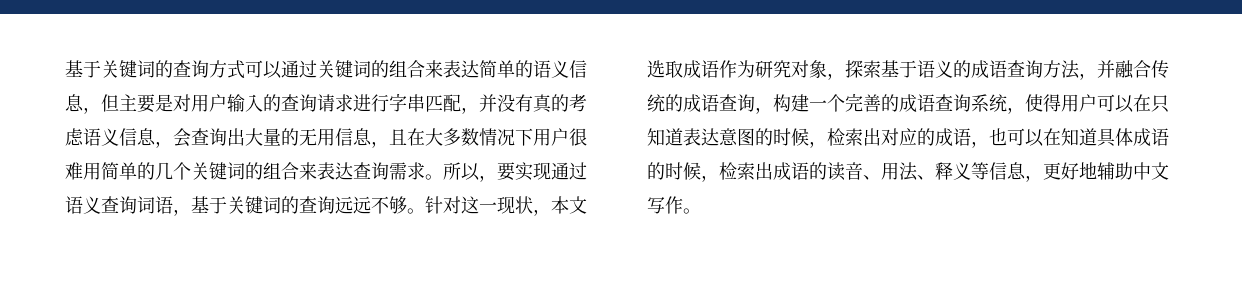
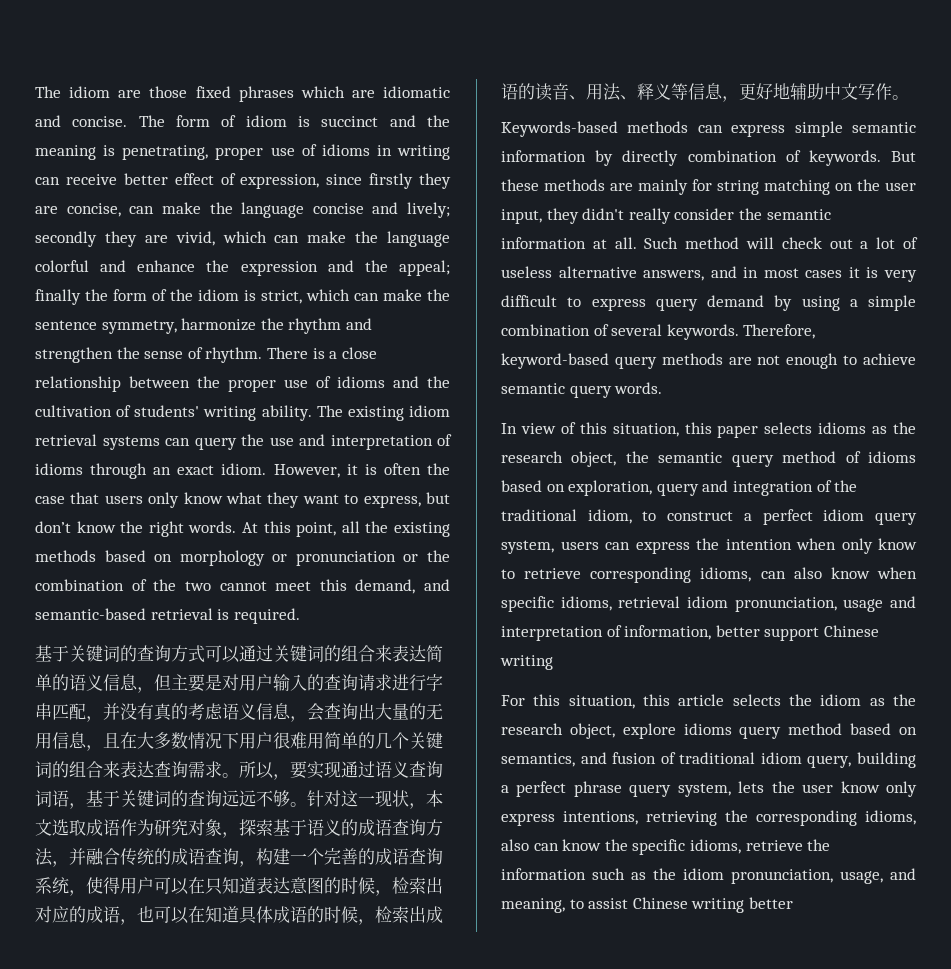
+ The idiom are those fixed phrases which are idiomatic and concise. The form of idiom is succinct and the meaning is penetrating, proper use of idioms in writing can receive better effect of expression, since firstly they are concise, can make the language concise and lively; secondly they are vivid, which can make the language colorful and enhance the expression and the appeal; finally the form of the idiom is strict, which can make the sentence symmetry, harmonize the rhythm and strengthen the sense of rhythm. There is a close relationship between the proper use of idioms and the cultivation of students' writing ability. The existing idiom retrieval systems can query the use and interpretation of idioms through an exact idiom. However, it is often the case that users only know what they want to express, but don’t know the right words. At this point, all the existing methods based on morphology or pronunciation or the combination of the two cannot meet this demand, and semantic-based retrieval is required.
+ Keywords-based methods can express simple semantic information by directly combination of keywords. But these methods are mainly for string matching on the user input, they didn't really consider the semantic information at all. Such method will check out a lot of useless alternative answers, and in most cases it is very difficult to express query demand by using a simple combination of several keywords. Therefore, keyword-based query methods are not enough to achieve semantic query words.
+ In view of this situation, this paper selects idioms as the research object, the semantic query method of idioms based on exploration, query and integration of the traditional idiom, to construct a perfect idiom query system, users can express the intention when only know to retrieve corresponding idioms, can also know when specific idioms, retrieval idiom pronunciation, usage and interpretation of information, better support Chinese writing
+ For this situation, this article selects the idiom as the research object, explore idioms query method based on semantics, and fusion of traditional idiom query, building a perfect phrase query system, lets the user know only express intentions, retrieving the corresponding idioms, also can know the specific idioms, retrieve the information such as the idiom pronunciation, usage, and meaning, to assist Chinese writing better

